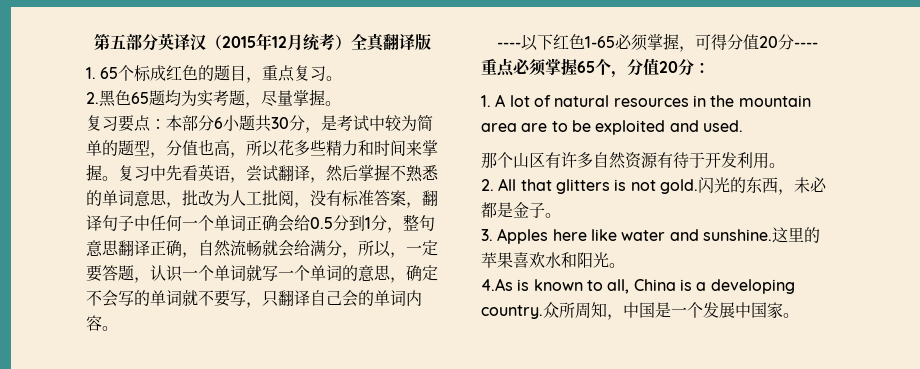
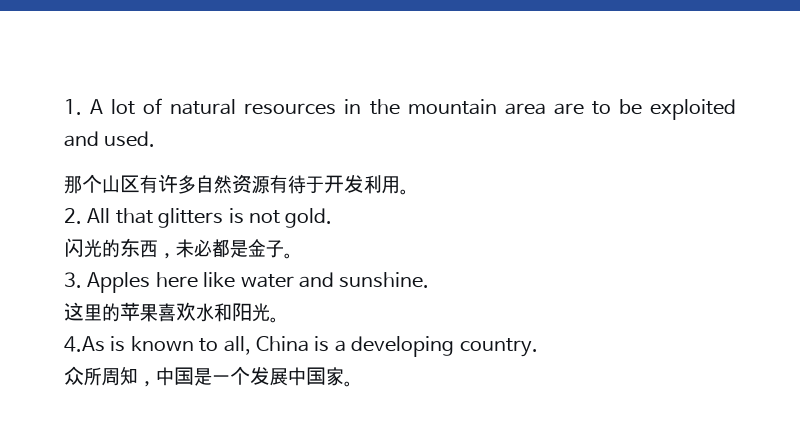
- 第五部分英译汉（2015年12月统考）全真翻译版
- 1. 65个标成红色的题目，重点复习。
- 2.黑色65题均为实考题，尽量掌握。
- 复习要点：本部分6小题共30分，是考试中较为简单的题型，分值也高，所以花多些精力和时间来掌握。复习中先看英语，尝试翻译，然后掌握不熟悉的单词意思，批改为人工批阅，没有标准答案，翻译句子中任何一个单词正确会给0.5分到1分，整句意思翻译正确，自然流畅就会给满分，所以，一定要答题，认识一个单词就写一个单词的意思，确定不会写的单词就不要写，只翻译自己会的单词内容。
- ----以下红色1-65必须掌握，可得分值20分----
- 重点必须掌握65个，分值20分：
- 2. All that glitters is not gold.闪光的东西，未必都是金子。
+ 2. All that glitters is not gold.
+ 闪光的东西，未必都是金子。
- 3. Apples here like water and sunshine.这里的苹果喜欢水和阳光。
+ 3. Apples here like water and sunshine.
+ 这里的苹果喜欢水和阳光。
- 4.As is known to all, China is a developing country.众所周知，中国是一个发展中国家。
+ 4.As is known to all, China is a developing country.
+ 众所周知，中国是一个发展中国家。

